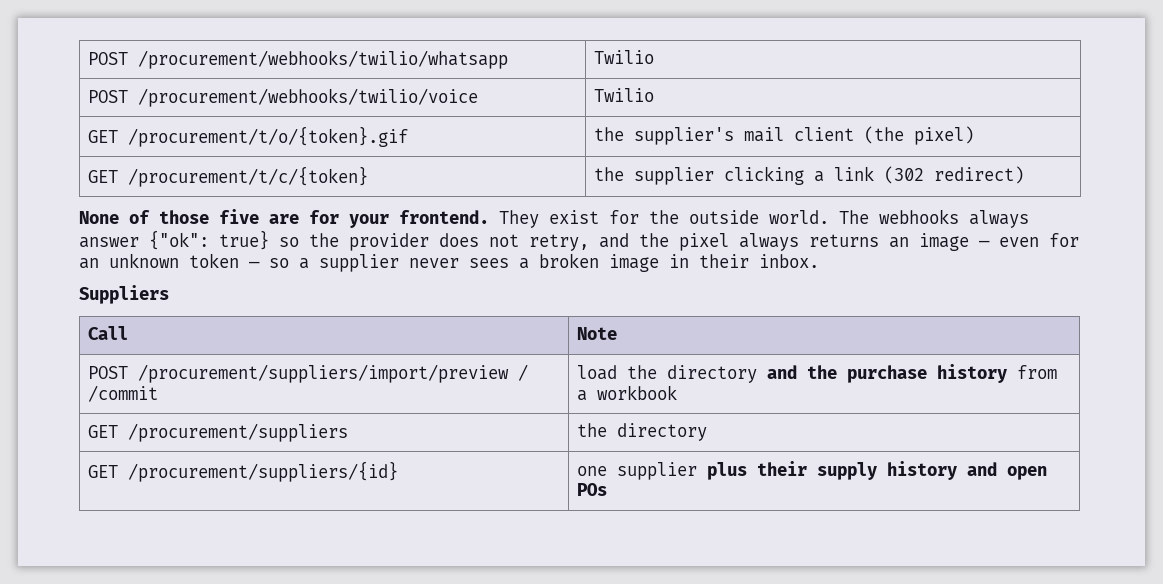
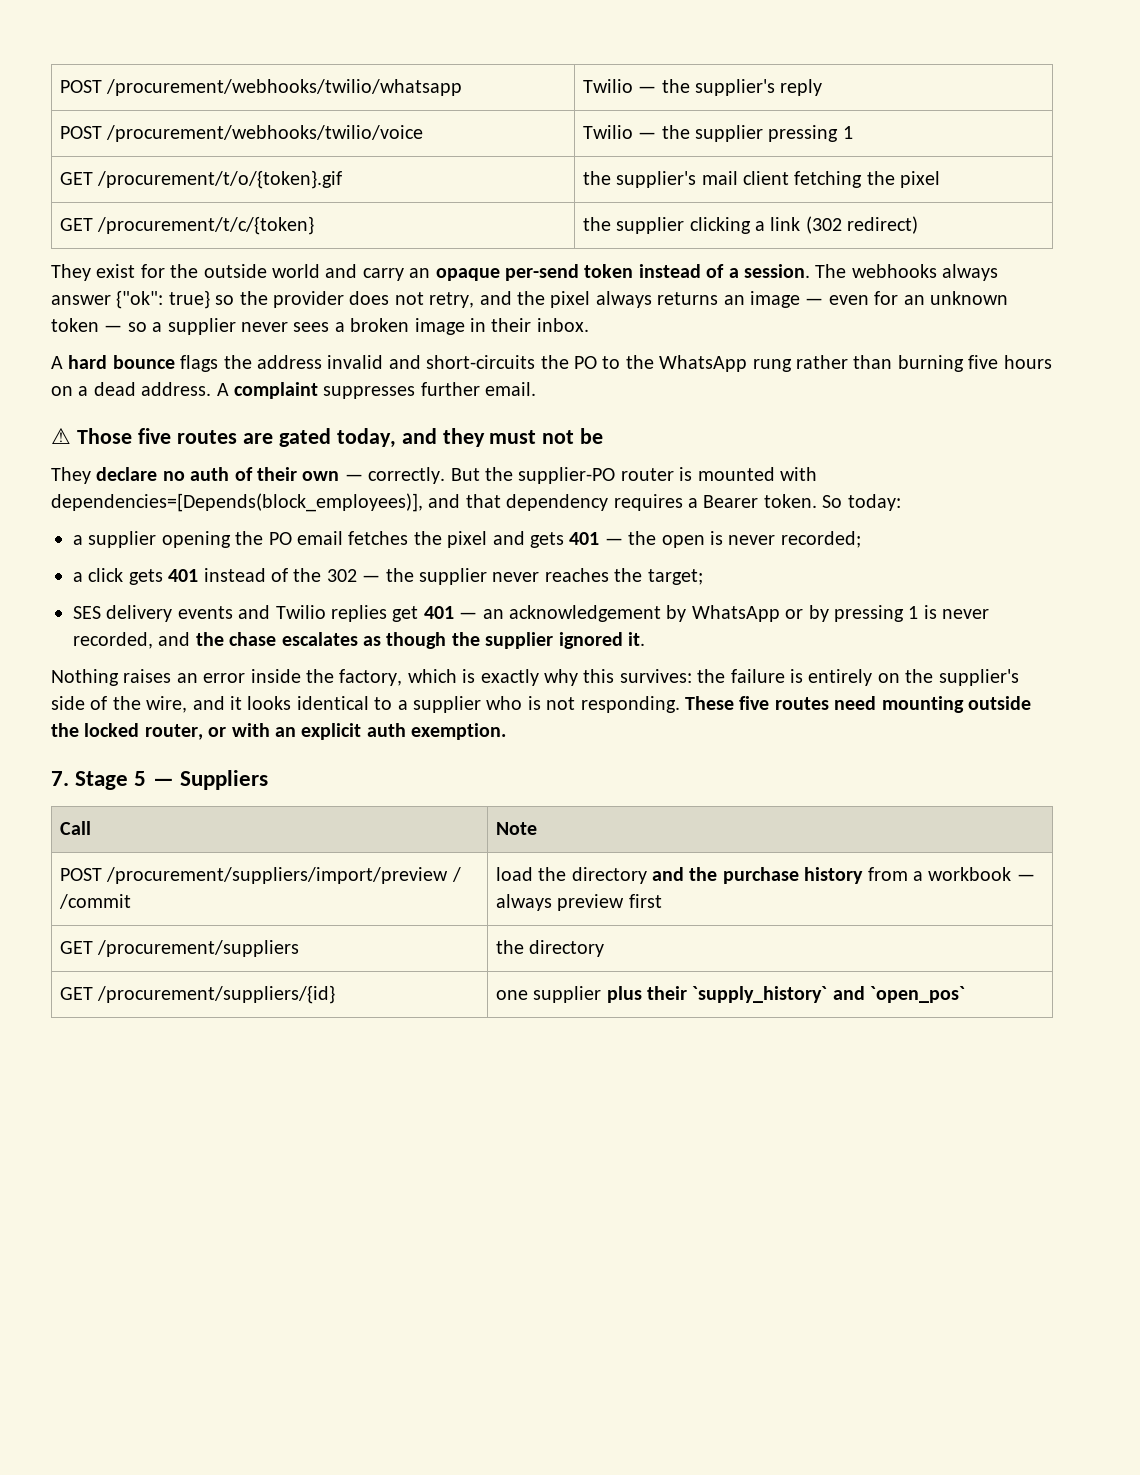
- POST /procurement/webhooks/twilio/whatsapp | Twilio
+ POST /procurement/webhooks/twilio/whatsapp | Twilio — the supplier's reply
- POST /procurement/webhooks/twilio/voice | Twilio
+ POST /procurement/webhooks/twilio/voice | Twilio — the supplier pressing 1
- GET /procurement/t/o/{token}.gif | the supplier's mail client (the pixel)
+ GET /procurement/t/o/{token}.gif | the supplier's mail client fetching the pixel
- None of those five are for your frontend. They exist for the outside world.
+ They exist for the outside world and carry an opaque per-send token instead of a session.
- Suppliers
+ A hard bounce flags the address invalid and short-circuits the PO to the WhatsApp rung rather than burning five hours on a dead address. A complaint suppresses further email.
+ ⚠ Those five routes are gated today, and they must not be
+ They declare no auth of their own — correctly. But the supplier-PO router is mounted with dependencies=[Depends(block_employees)], and that dependency requires a Bearer token. So today:
+ a supplier opening the PO email fetches the pixel and gets 401 — the open is never recorded;
+ a click gets 401 instead of the 302 — the supplier never reaches the target;
+ SES delivery events and Twilio replies get 401 — an acknowledgement by WhatsApp or by pressing 1 is never recorded, and the chase escalates as though the supplier ignored it.
+ Nothing raises an error inside the factory, which is exactly why this survives: the failure is entirely on the supplier's side of the wire, and it looks identical to a supplier who is not responding. These five routes need mounting outside the locked router, or with an explicit auth exemption.
+ 7. Stage 5 — Suppliers
- POST /procurement/suppliers/import/preview / /commit | load the directory and the purchase history from a workbook
+ POST /procurement/suppliers/import/preview / /commit | load the directory and the purchase history from a workbook — always preview first
- GET /procurement/suppliers/{id} | one supplier plus their supply history and open POs
+ GET /procurement/suppliers/{id} | one supplier plus their `supply_history` and `open_pos`

